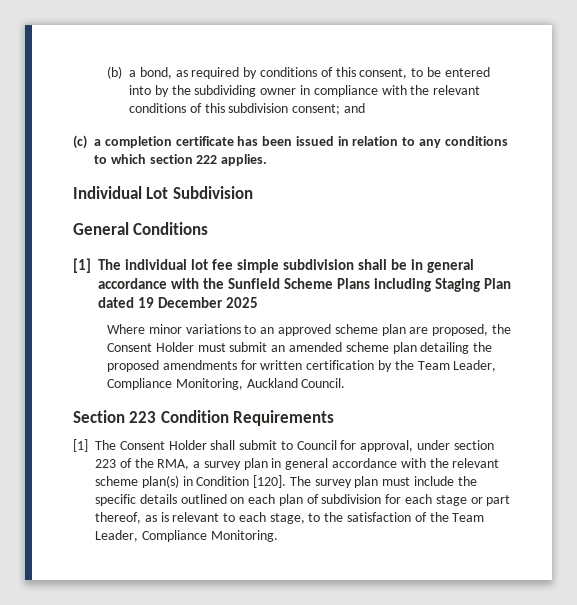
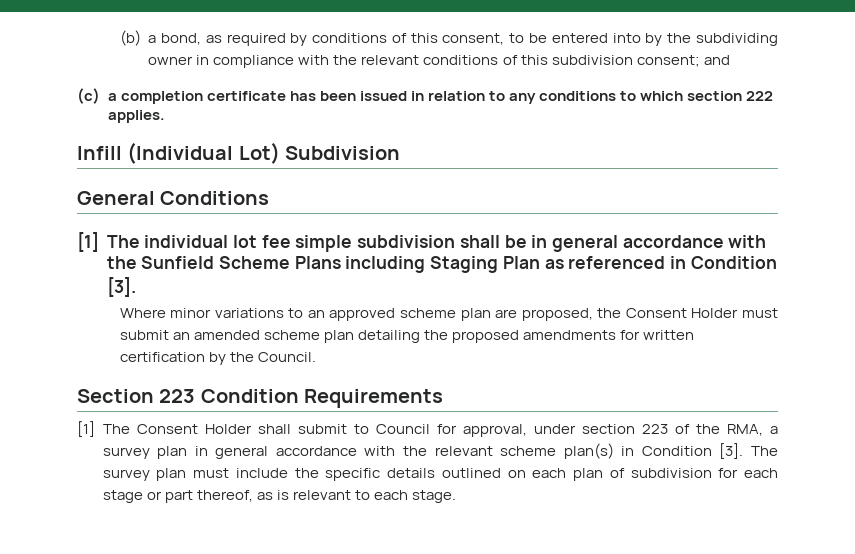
- Individual Lot Subdivision
+ Infill (Individual Lot) Subdivision
- [1] The individual lot fee simple subdivision shall be in general accordance with the Sunfield Scheme Plans including Staging Plan dated 19 December 2025
+ [1] The individual lot fee simple subdivision shall be in general accordance with the Sunfield Scheme Plans including Staging Plan as referenced in Condition [3].
- Where minor variations to an approved scheme plan are proposed, the Consent Holder must submit an amended scheme plan detailing the proposed amendments for written certification by the Team Leader, Compliance Monitoring, Auckland Council.
+ Where minor variations to an approved scheme plan are proposed, the Consent Holder must submit an amended scheme plan detailing the proposed amendments for written certification by the Council.
- [1] The Consent Holder shall submit to Council for approval, under section 223 of the RMA, a survey plan in general accordance with the relevant scheme plan(s) in Condition [120].
+ [1] The Consent Holder shall submit to Council for approval, under section 223 of the RMA, a survey plan in general accordance with the relevant scheme plan(s) in Condition [3].
- The survey plan must include the specific details outlined on each plan of subdivision for each stage or part thereof, as is relevant to each stage, to the satisfaction of the Team Leader, Compliance Monitoring.
+ The survey plan must include the specific details outlined on each plan of subdivision for each stage or part thereof, as is relevant to each stage.

